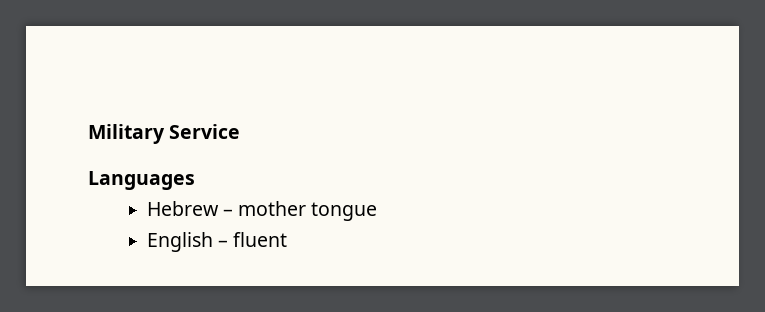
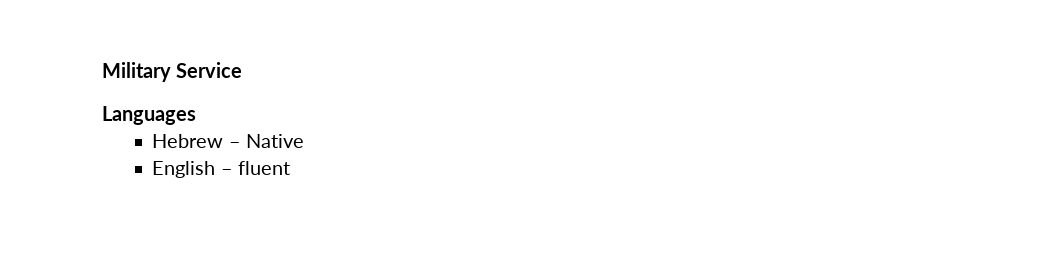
- Hebrew – mother tongue
+ Hebrew – Native

